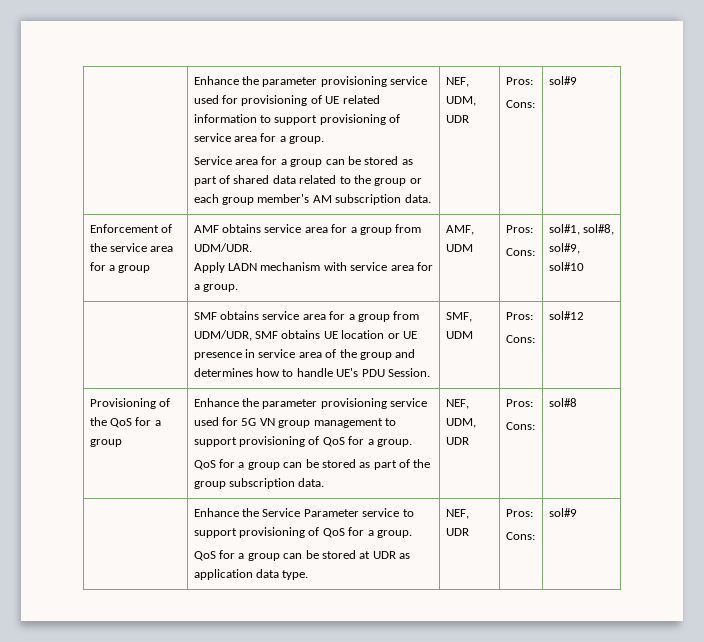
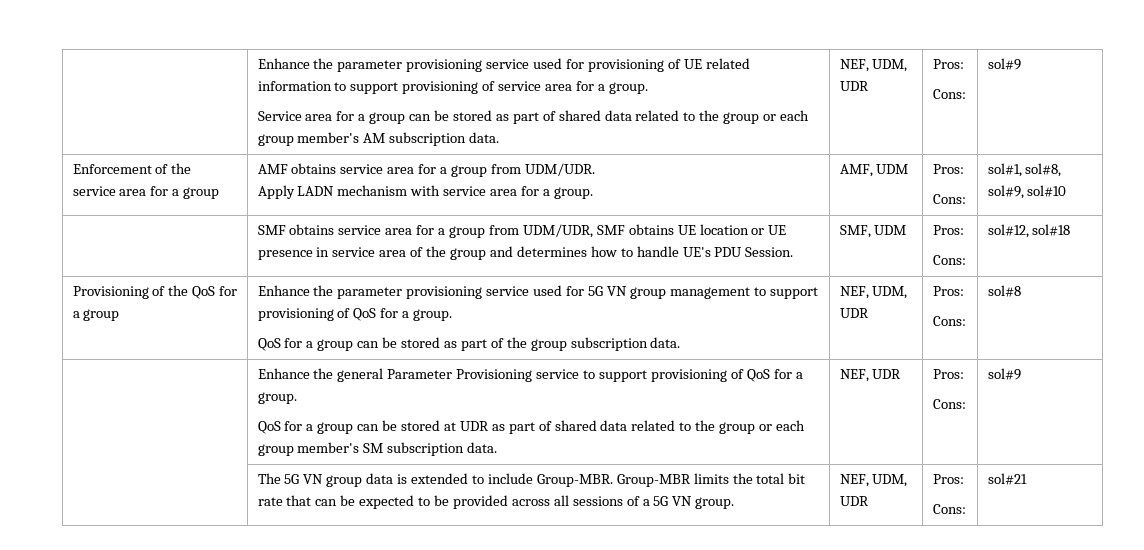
  | SMF obtains service area for a group from UDM/UDR, SMF obtains UE location or UE presence in service area of the group and determines how to handle UE's PDU Session. | SMF, UDM | Pros:
- Cons: | sol#12
+ Cons: | sol#12, sol#18
- Enhance the Service Parameter service to support provisioning of QoS for a group.
+ Enhance the general Parameter Provisioning service to support provisioning of QoS for a group.
- QoS for a group can be stored at UDR as application data type.
+ QoS for a group can be stored at UDR as part of shared data related to the group or each group member's SM subscription data.
+ | The 5G VN group data is extended to include Group-MBR. Group-MBR limits the total bit rate that can be expected to be provided across all sessions of a 5G VN group. | NEF, UDM, UDR | Pros:
+ Cons: | sol#21

